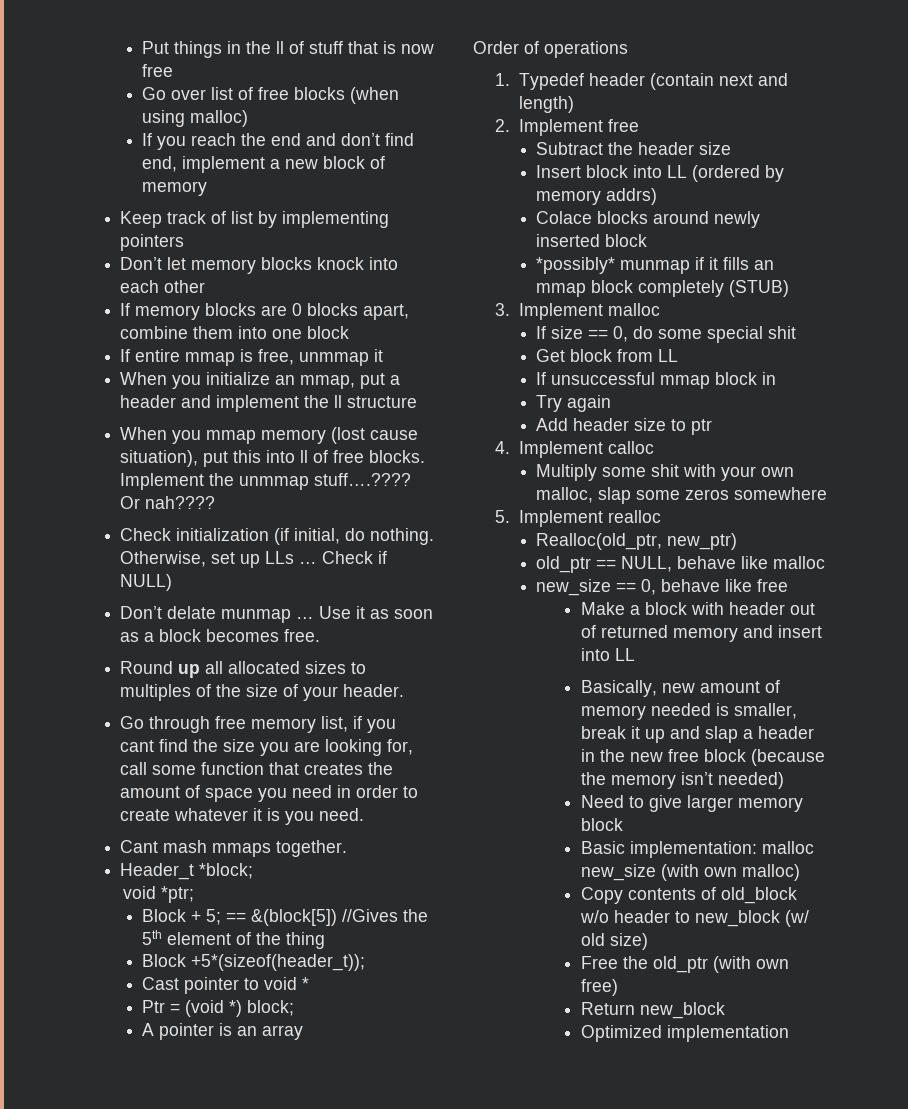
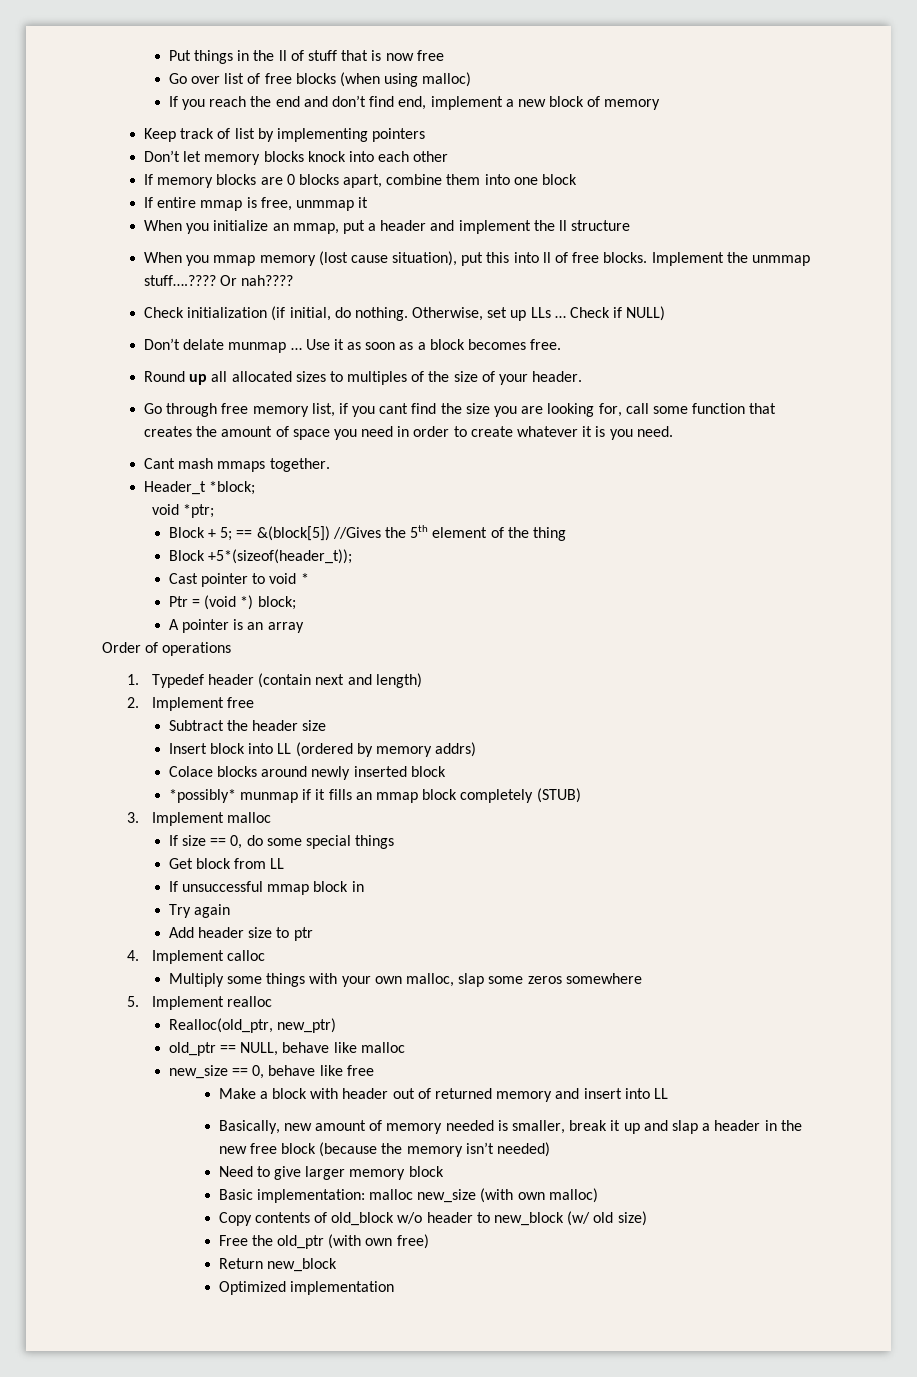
- If size == 0, do some special shit
+ If size == 0, do some special things
- Multiply some shit with your own malloc, slap some zeros somewhere
+ Multiply some things with your own malloc, slap some zeros somewhere

